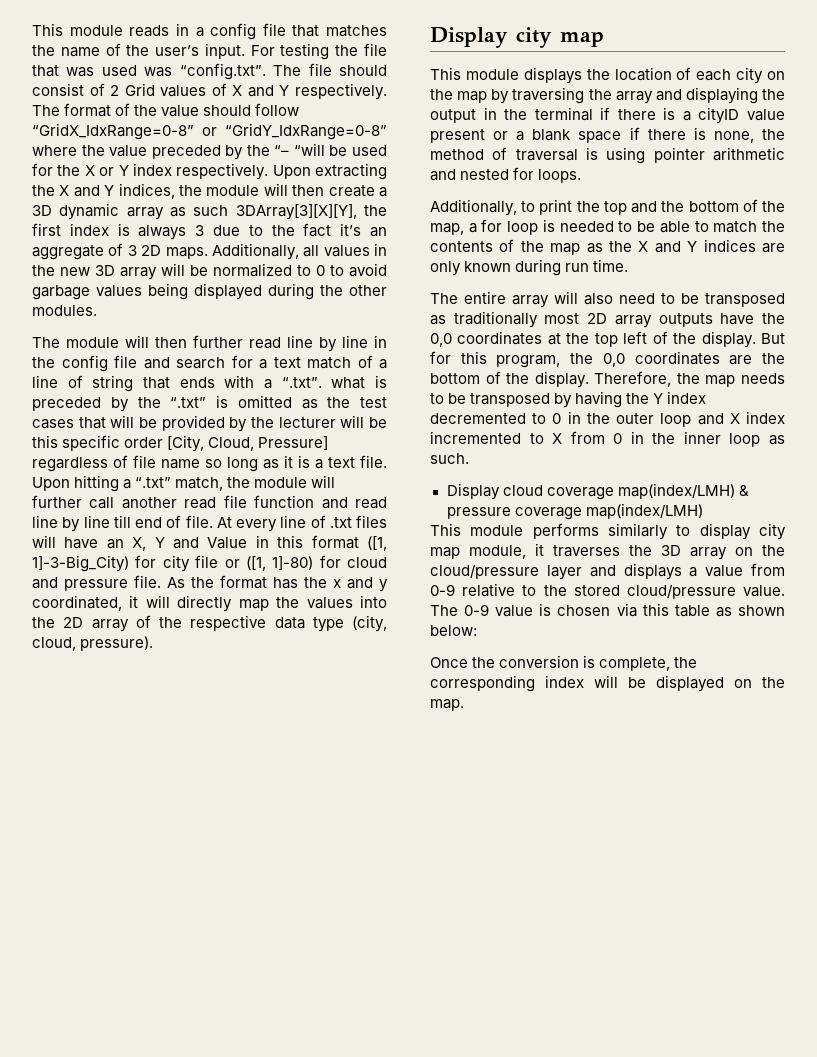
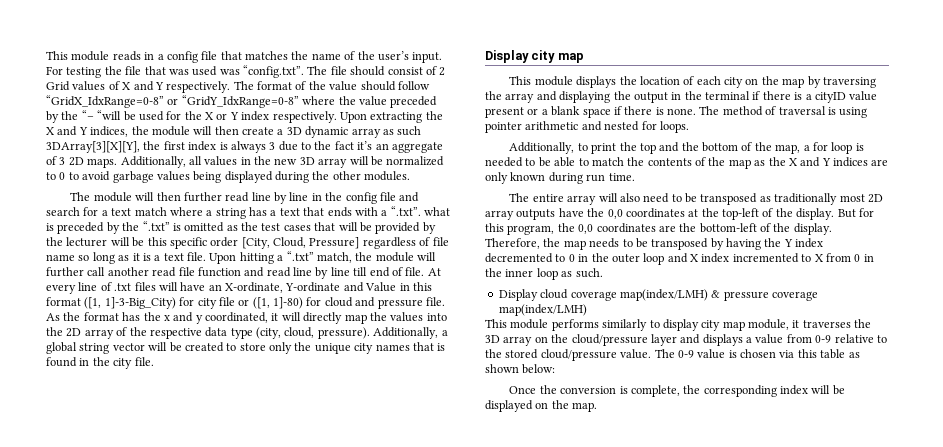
- The module will then further read line by line in the config file and search for a text match of a line of string that ends with a “.txt”. what is preceded by the “.txt” is omitted as the test cases that will be provided by the lecturer will be this specific order [City, Cloud, Pressure] regardless of file name so long as it is a text file.
+ The module will then further read line by line in the config file and search for a text match where a string has a text that ends with a “.txt”. what is preceded by the “.txt” is omitted as the test cases that will be provided by the lecturer will be this specific order [City, Cloud, Pressure] regardless of file name so long as it is a text file.
- At every line of .txt files will have an X, Y and Value in this format ([1, 1]-3-Big_City) for city file or ([1, 1]-80) for cloud and pressure file.
+ At every line of .txt files will have an X-ordinate, Y-ordinate and Value in this format ([1, 1]-3-Big_City) for city file or ([1, 1]-80) for cloud and pressure file.
+ Additionally, a global string vector will be created to store only the unique city names that is found in the city file.
- This module displays the location of each city on the map by traversing the array and displaying the output in the terminal if there is a cityID value present or a blank space if there is none, the method of traversal is using pointer arithmetic and nested for loops.
+ This module displays the location of each city on the map by traversing the array and displaying the output in the terminal if there is a cityID value present or a blank space if there is none. The method of traversal is using pointer arithmetic and nested for loops.
- The entire array will also need to be transposed as traditionally most 2D array outputs have the 0,0 coordinates at the top left of the display.
+ The entire array will also need to be transposed as traditionally most 2D array outputs have the 0,0 coordinates at the top-left of the display.
- But for this program, the 0,0 coordinates are the bottom of the display.
+ But for this program, the 0,0 coordinates are the bottom-left of the display.

